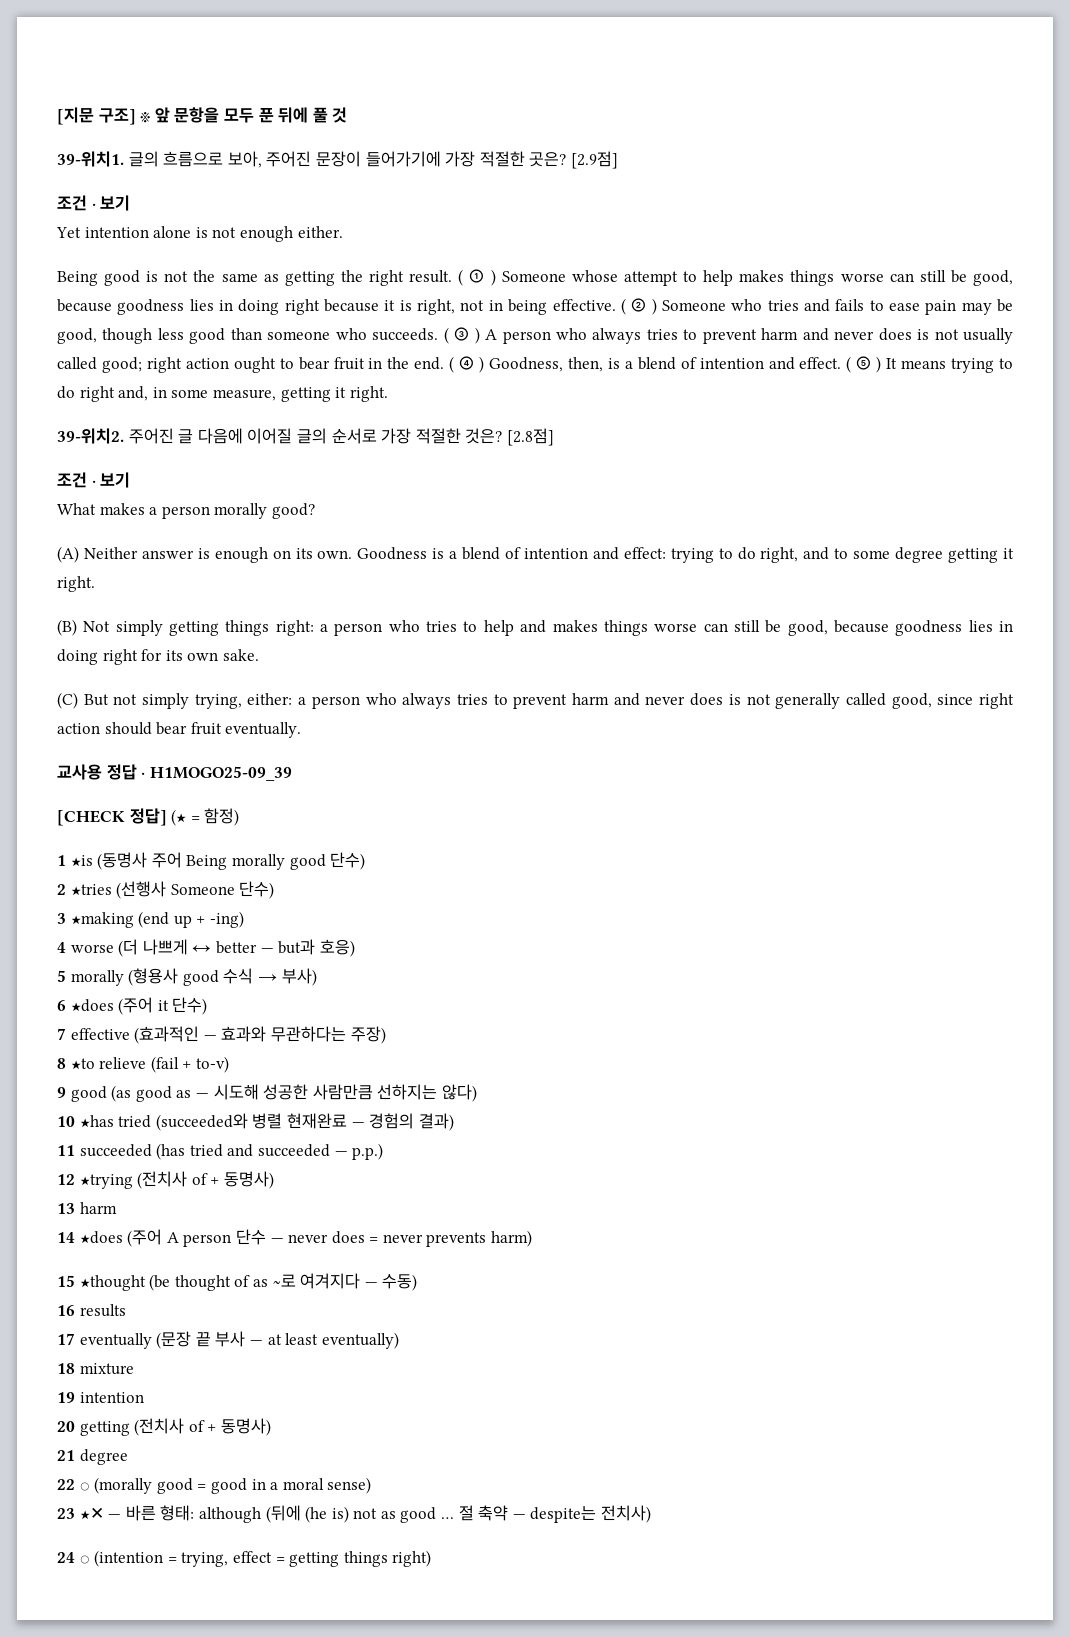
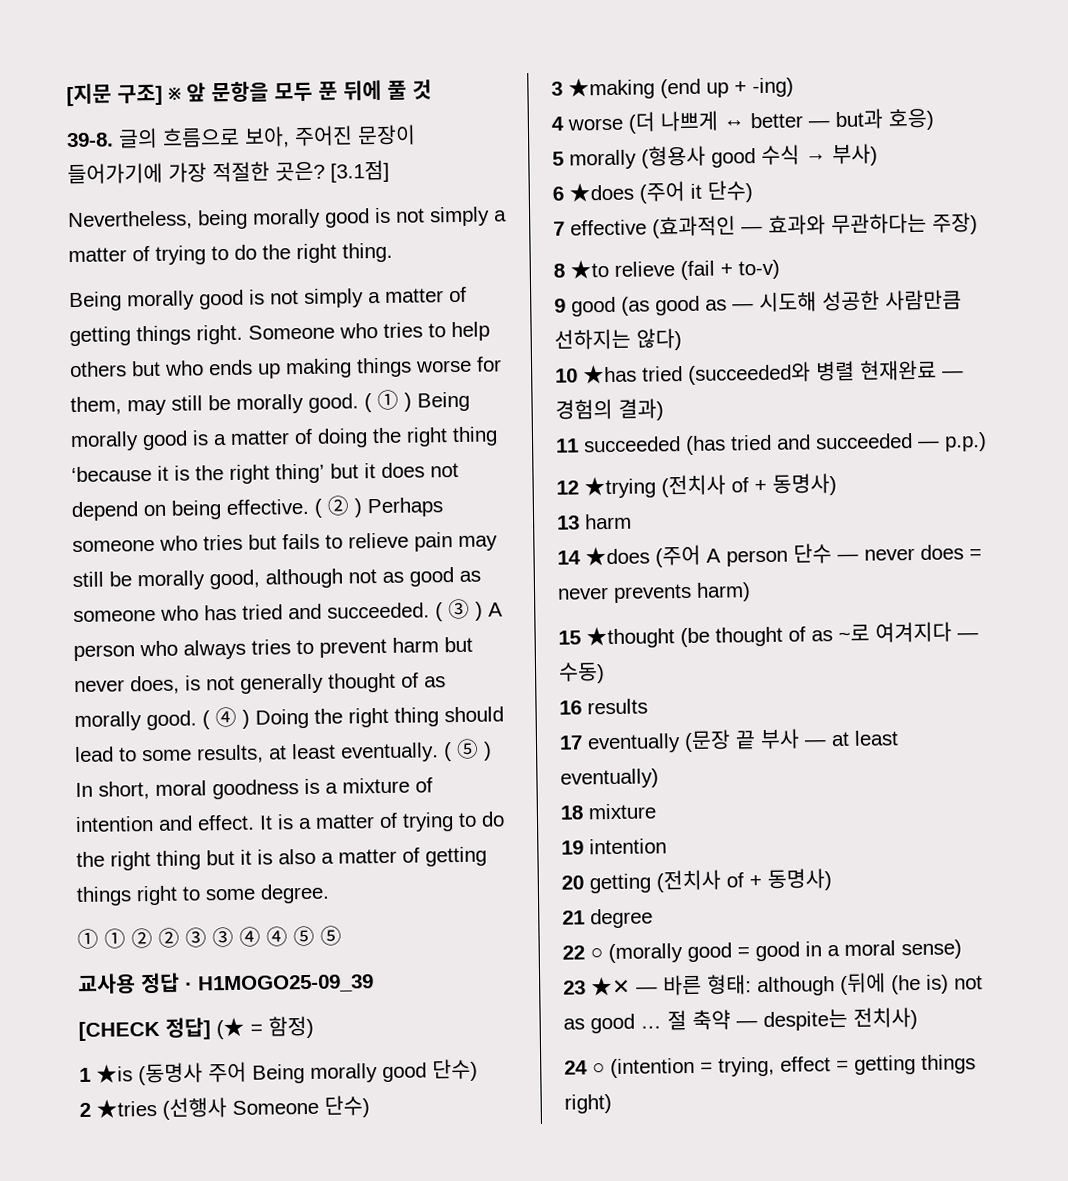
- 39-위치1.
+ 39-8.
- [2.9점]
- 조건 · 보기
- Yet intention alone is not enough either.
- Being good is not the same as getting the right result. ( ① ) Someone whose attempt to help makes things worse can still be good, because goodness lies in doing right because it is right, not in being effective.
+ [3.1점]
+ Nevertheless, being morally good is not simply a matter of trying to do the right thing.
+ Being morally good is not simply a matter of getting things right. Someone who tries to help others but who ends up making things worse for them, may still be morally good. ( ① ) Being morally good is a matter of doing the right thing ‘because it is the right thing’ but it does not depend on being effective.
- ( ② ) Someone who tries and fails to ease pain may be good, though less good than someone who succeeds.
+ ( ② ) Perhaps someone who tries but fails to relieve pain may still be morally good, although not as good as someone who has tried and succeeded.
- ( ③ ) A person who always tries to prevent harm and never does is not usually called good; right action ought to bear fruit in the end. ( ④ ) Goodness, then, is a blend of intention and effect.
+ ( ③ ) A person who always tries to prevent harm but never does, is not generally thought of as morally good. ( ④ ) Doing the right thing should lead to some results, at least eventually. ( ⑤ ) In short, moral goodness is a mixture of intention and effect.
- ( ⑤ ) It means trying to do right and, in some measure, getting it right.
- 39-위치2. 주어진 글 다음에 이어질 글의 순서로 가장 적절한 것은? [2.8점]
- 조건 · 보기
- What makes a person morally good?
- (A) Neither answer is enough on its own. Goodness is a blend of intention and effect: trying to do right, and to some degree getting it right.
- (B) Not simply getting things right: a person who tries to help and makes things worse can still be good, because goodness lies in doing right for its own sake.
- (C) But not simply trying, either: a person who always tries to prevent harm and never does is not generally called good, since right action should bear fruit eventually.
+ It is a matter of trying to do the right thing but it is also a matter of getting things right to some degree.
+ ① ① ② ② ③ ③ ④ ④ ⑤ ⑤

